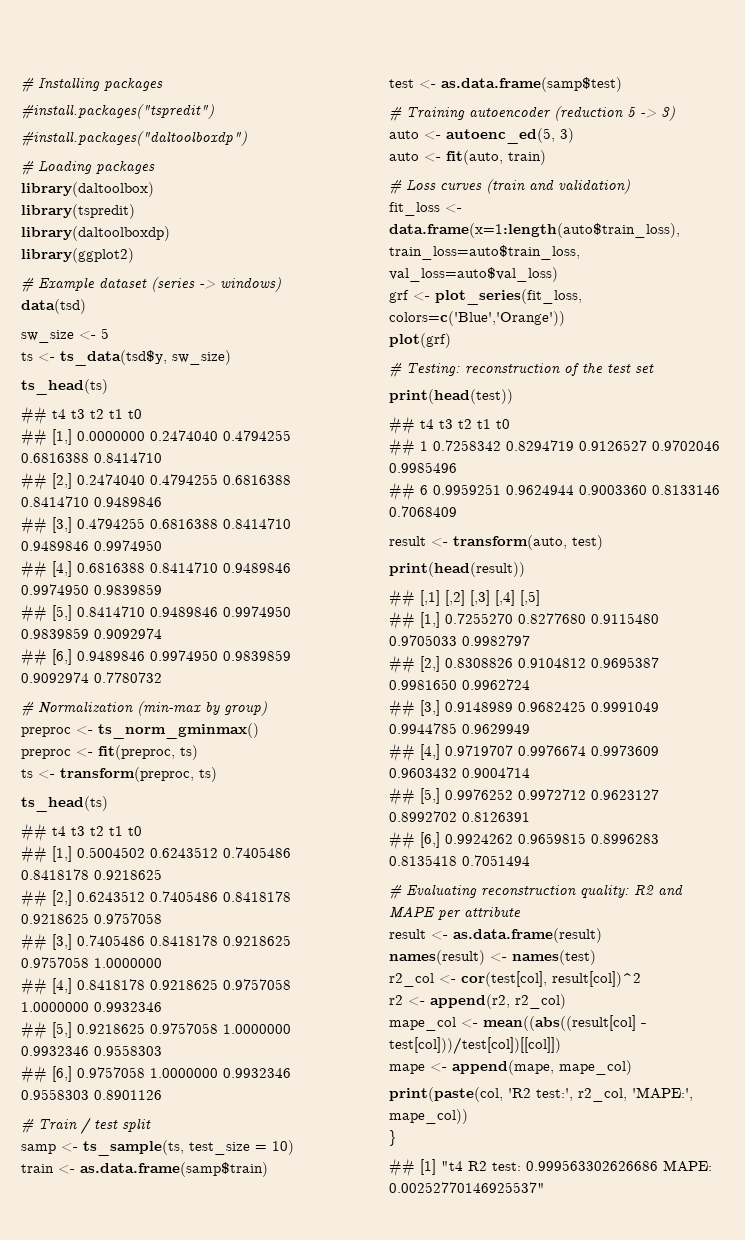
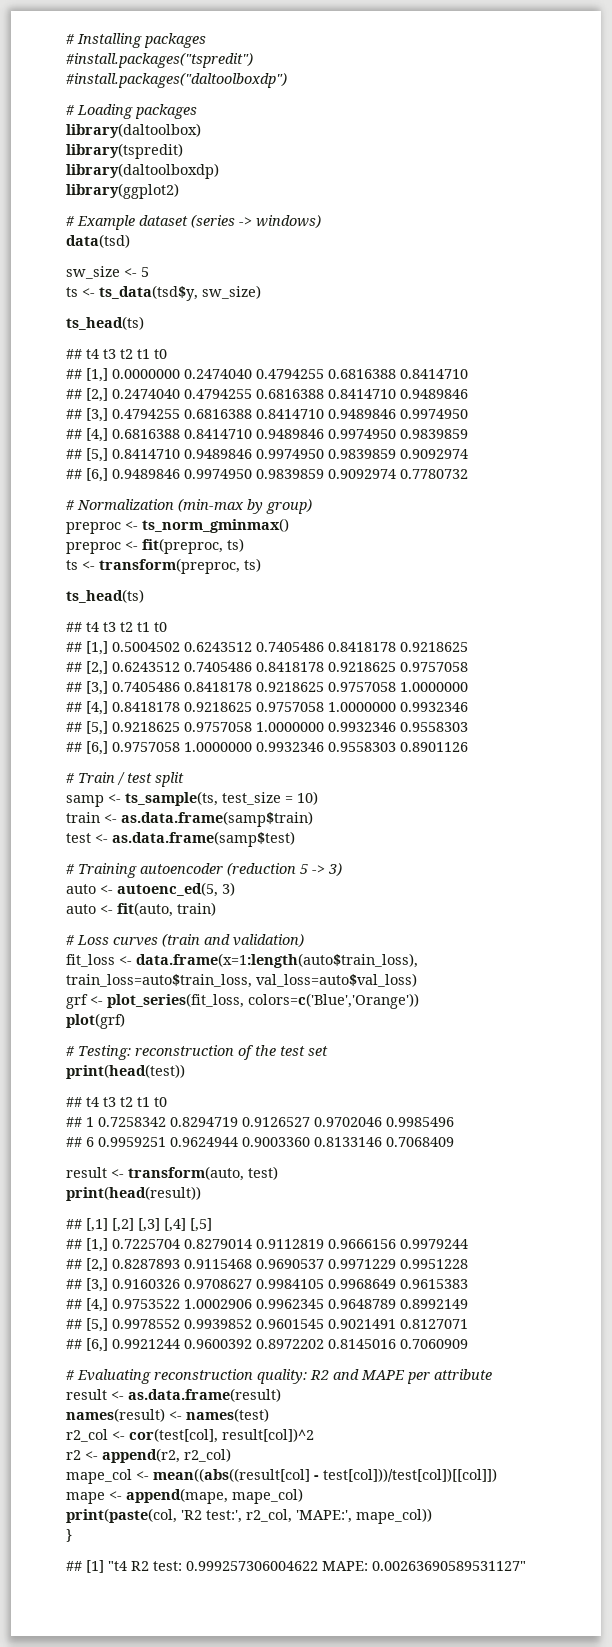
- ## [1,] 0.7255270 0.8277680 0.9115480 0.9705033 0.9982797
- ## [2,] 0.8308826 0.9104812 0.9695387 0.9981650 0.9962724
- ## [3,] 0.9148989 0.9682425 0.9991049 0.9944785 0.9629949
- ## [4,] 0.9719707 0.9976674 0.9973609 0.9603432 0.9004714
- ## [5,] 0.9976252 0.9972712 0.9623127 0.8992702 0.8126391
- ## [6,] 0.9924262 0.9659815 0.8996283 0.8135418 0.7051494
+ ## [1,] 0.7225704 0.8279014 0.9112819 0.9666156 0.9979244
+ ## [2,] 0.8287893 0.9115468 0.9690537 0.9971229 0.9951228
+ ## [3,] 0.9160326 0.9708627 0.9984105 0.9968649 0.9615383
+ ## [4,] 0.9753522 1.0002906 0.9962345 0.9648789 0.8992149
+ ## [5,] 0.9978552 0.9939852 0.9601545 0.9021491 0.8127071
+ ## [6,] 0.9921244 0.9600392 0.8972202 0.8145016 0.7060909
- ## [1] "t4 R2 test: 0.999563302626686 MAPE: 0.00252770146925537"
+ ## [1] "t4 R2 test: 0.999257306004622 MAPE: 0.00263690589531127"

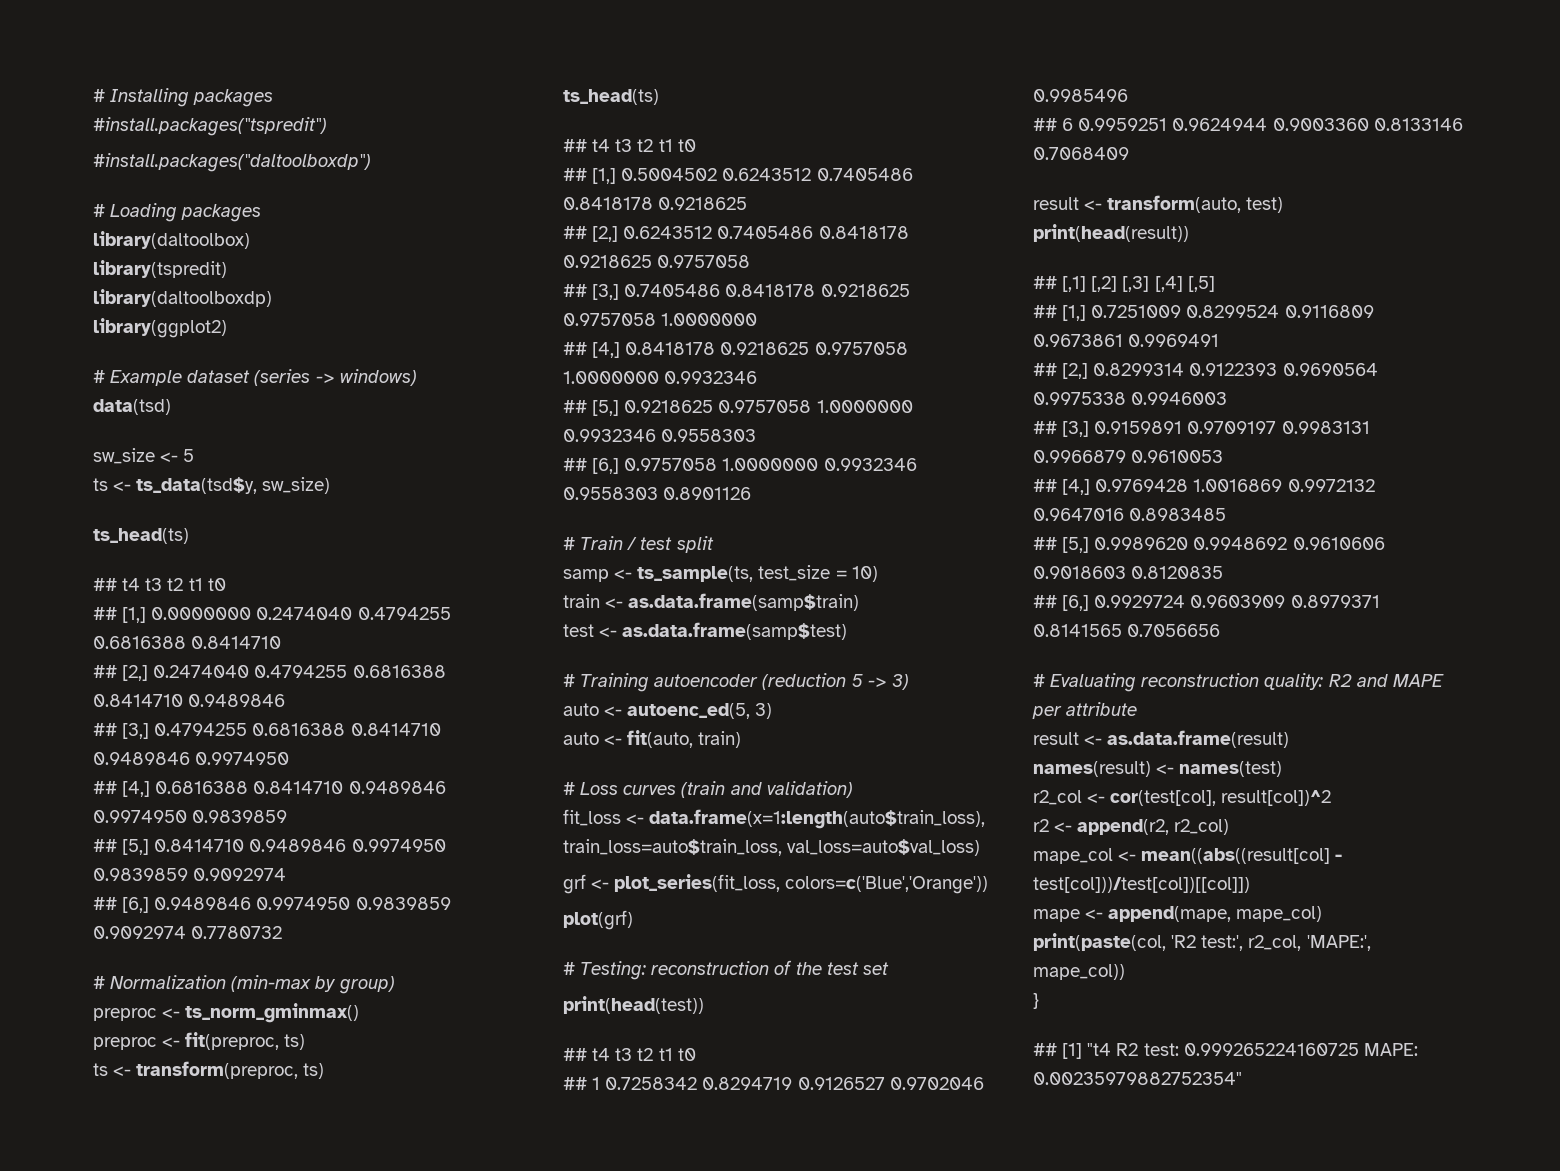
- ## [1,] 0.7225704 0.8279014 0.9112819 0.9666156 0.9979244
- ## [2,] 0.8287893 0.9115468 0.9690537 0.9971229 0.9951228
- ## [3,] 0.9160326 0.9708627 0.9984105 0.9968649 0.9615383
- ## [4,] 0.9753522 1.0002906 0.9962345 0.9648789 0.8992149
- ## [5,] 0.9978552 0.9939852 0.9601545 0.9021491 0.8127071
- ## [6,] 0.9921244 0.9600392 0.8972202 0.8145016 0.7060909
+ ## [1,] 0.7251009 0.8299524 0.9116809 0.9673861 0.9969491
+ ## [2,] 0.8299314 0.9122393 0.9690564 0.9975338 0.9946003
+ ## [3,] 0.9159891 0.9709197 0.9983131 0.9966879 0.9610053
+ ## [4,] 0.9769428 1.0016869 0.9972132 0.9647016 0.8983485
+ ## [5,] 0.9989620 0.9948692 0.9610606 0.9018603 0.8120835
+ ## [6,] 0.9929724 0.9603909 0.8979371 0.8141565 0.7056656
- ## [1] "t4 R2 test: 0.999257306004622 MAPE: 0.00263690589531127"
+ ## [1] "t4 R2 test: 0.999265224160725 MAPE: 0.00235979882752354"

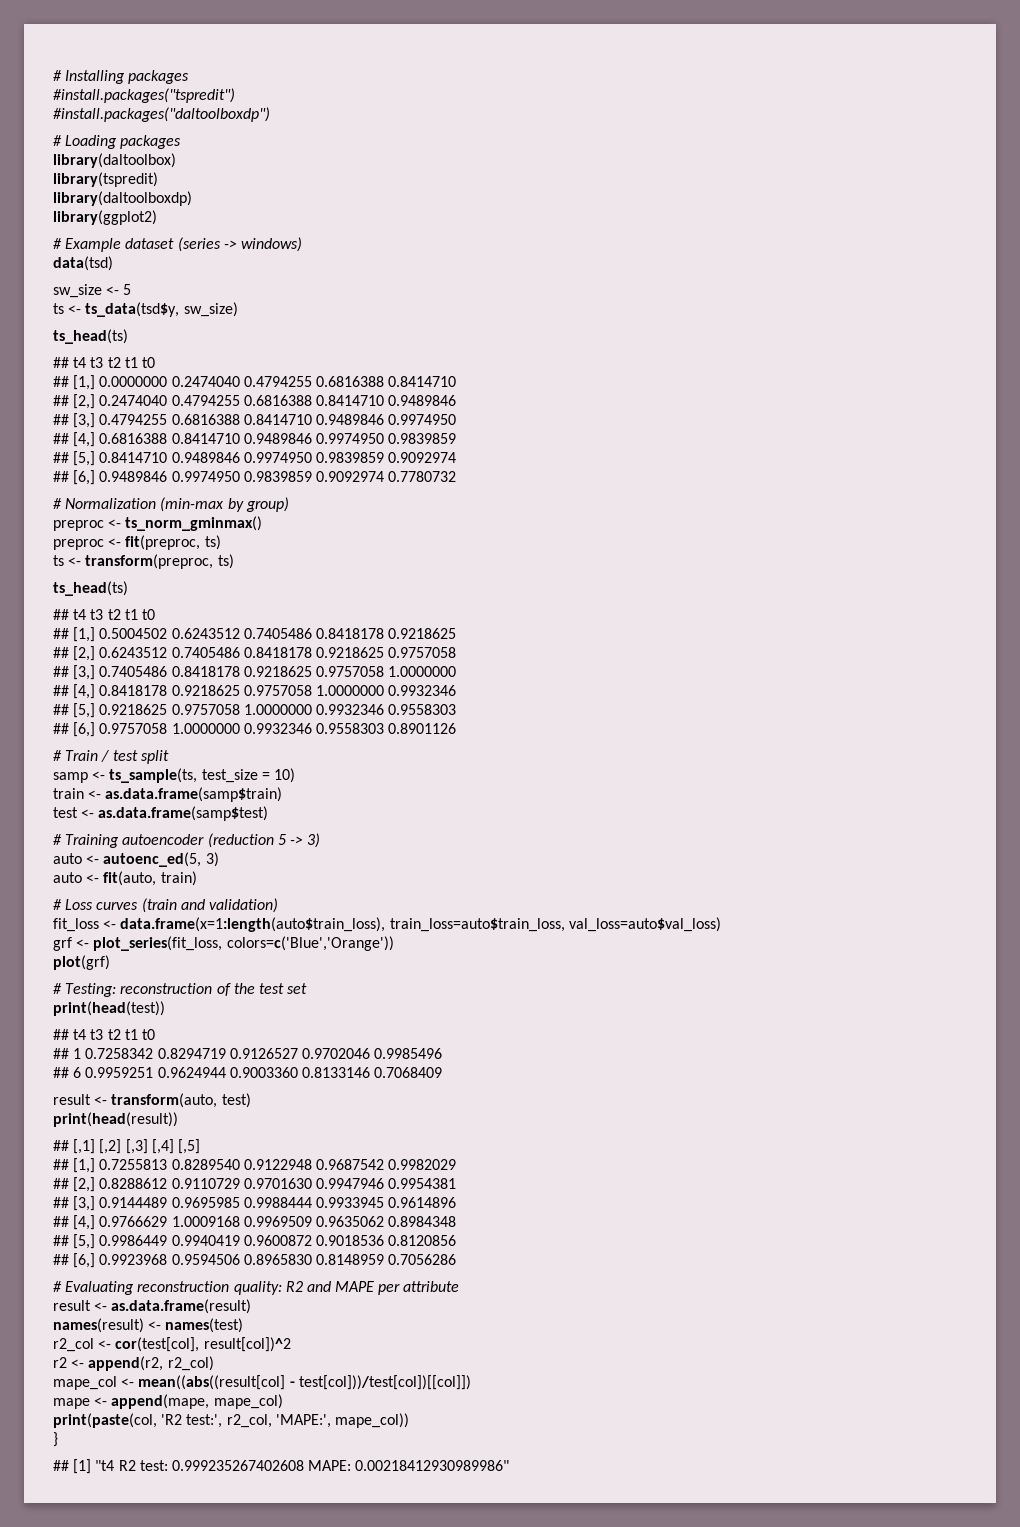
- ## [1,] 0.7251009 0.8299524 0.9116809 0.9673861 0.9969491
- ## [2,] 0.8299314 0.9122393 0.9690564 0.9975338 0.9946003
- ## [3,] 0.9159891 0.9709197 0.9983131 0.9966879 0.9610053
- ## [4,] 0.9769428 1.0016869 0.9972132 0.9647016 0.8983485
- ## [5,] 0.9989620 0.9948692 0.9610606 0.9018603 0.8120835
- ## [6,] 0.9929724 0.9603909 0.8979371 0.8141565 0.7056656
+ ## [1,] 0.7255813 0.8289540 0.9122948 0.9687542 0.9982029
+ ## [2,] 0.8288612 0.9110729 0.9701630 0.9947946 0.9954381
+ ## [3,] 0.9144489 0.9695985 0.9988444 0.9933945 0.9614896
+ ## [4,] 0.9766629 1.0009168 0.9969509 0.9635062 0.8984348
+ ## [5,] 0.9986449 0.9940419 0.9600872 0.9018536 0.8120856
+ ## [6,] 0.9923968 0.9594506 0.8965830 0.8148959 0.7056286
- ## [1] "t4 R2 test: 0.999265224160725 MAPE: 0.00235979882752354"
+ ## [1] "t4 R2 test: 0.999235267402608 MAPE: 0.00218412930989986"

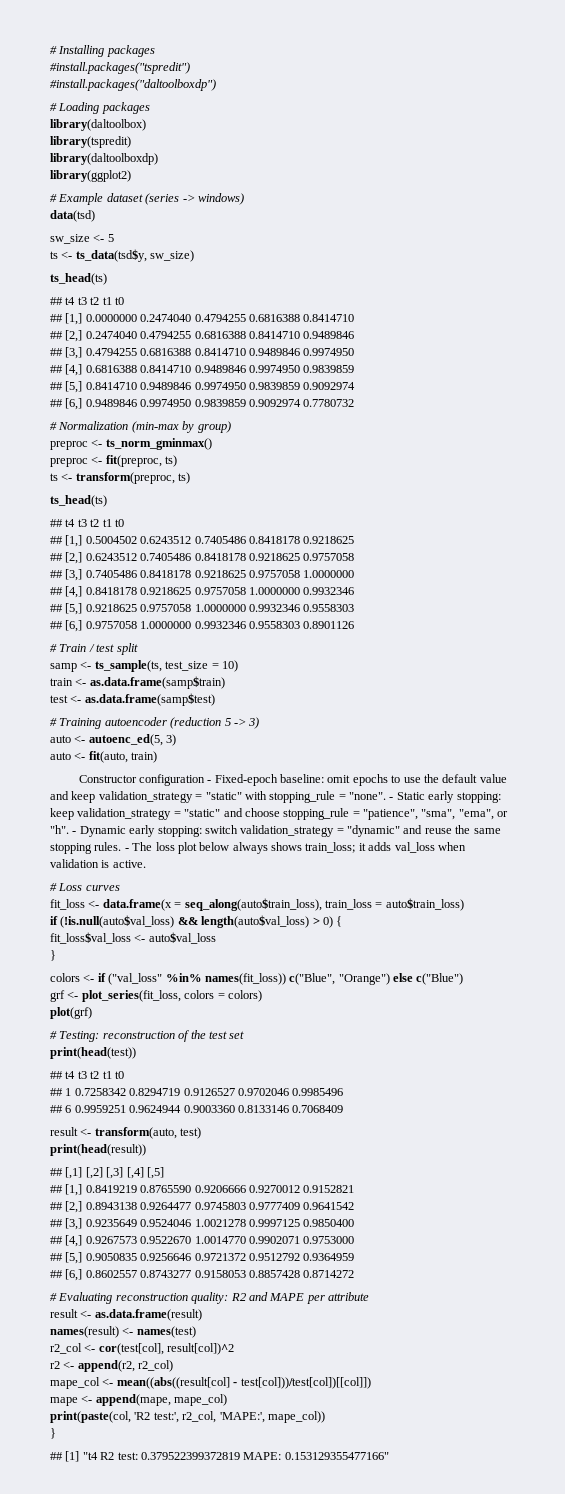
+ Constructor configuration - Fixed-epoch baseline: omit epochs to use the default value and keep validation_strategy = "static" with stopping_rule = "none". - Static early stopping: keep validation_strategy = "static" and choose stopping_rule = "patience", "sma", "ema", or "h". - Dynamic early stopping: switch validation_strategy = "dynamic" and reuse the same stopping rules. - The loss plot below always shows train_loss; it adds val_loss when validation is active.
- # Loss curves (train and validation)
+ # Loss curves
- fit_loss <- data.frame(x=1:length(auto$train_loss), train_loss=auto$train_loss, val_loss=auto$val_loss)
+ fit_loss <- data.frame(x = seq_along(auto$train_loss), train_loss = auto$train_loss)
+ if (!is.null(auto$val_loss) && length(auto$val_loss) > 0) {
+ fit_loss$val_loss <- auto$val_loss
+ }
+ colors <- if ("val_loss" %in% names(fit_loss)) c("Blue", "Orange") else c("Blue")
- grf <- plot_series(fit_loss, colors=c('Blue','Orange'))
+ grf <- plot_series(fit_loss, colors = colors)
- ## [1,] 0.7255813 0.8289540 0.9122948 0.9687542 0.9982029
- ## [2,] 0.8288612 0.9110729 0.9701630 0.9947946 0.9954381
- ## [3,] 0.9144489 0.9695985 0.9988444 0.9933945 0.9614896
- ## [4,] 0.9766629 1.0009168 0.9969509 0.9635062 0.8984348
- ## [5,] 0.9986449 0.9940419 0.9600872 0.9018536 0.8120856
- ## [6,] 0.9923968 0.9594506 0.8965830 0.8148959 0.7056286
+ ## [1,] 0.8419219 0.8765590 0.9206666 0.9270012 0.9152821
+ ## [2,] 0.8943138 0.9264477 0.9745803 0.9777409 0.9641542
+ ## [3,] 0.9235649 0.9524046 1.0021278 0.9997125 0.9850400
+ ## [4,] 0.9267573 0.9522670 1.0014770 0.9902071 0.9753000
+ ## [5,] 0.9050835 0.9256646 0.9721372 0.9512792 0.9364959
+ ## [6,] 0.8602557 0.8743277 0.9158053 0.8857428 0.8714272
- ## [1] "t4 R2 test: 0.999235267402608 MAPE: 0.00218412930989986"
+ ## [1] "t4 R2 test: 0.379522399372819 MAPE: 0.153129355477166"

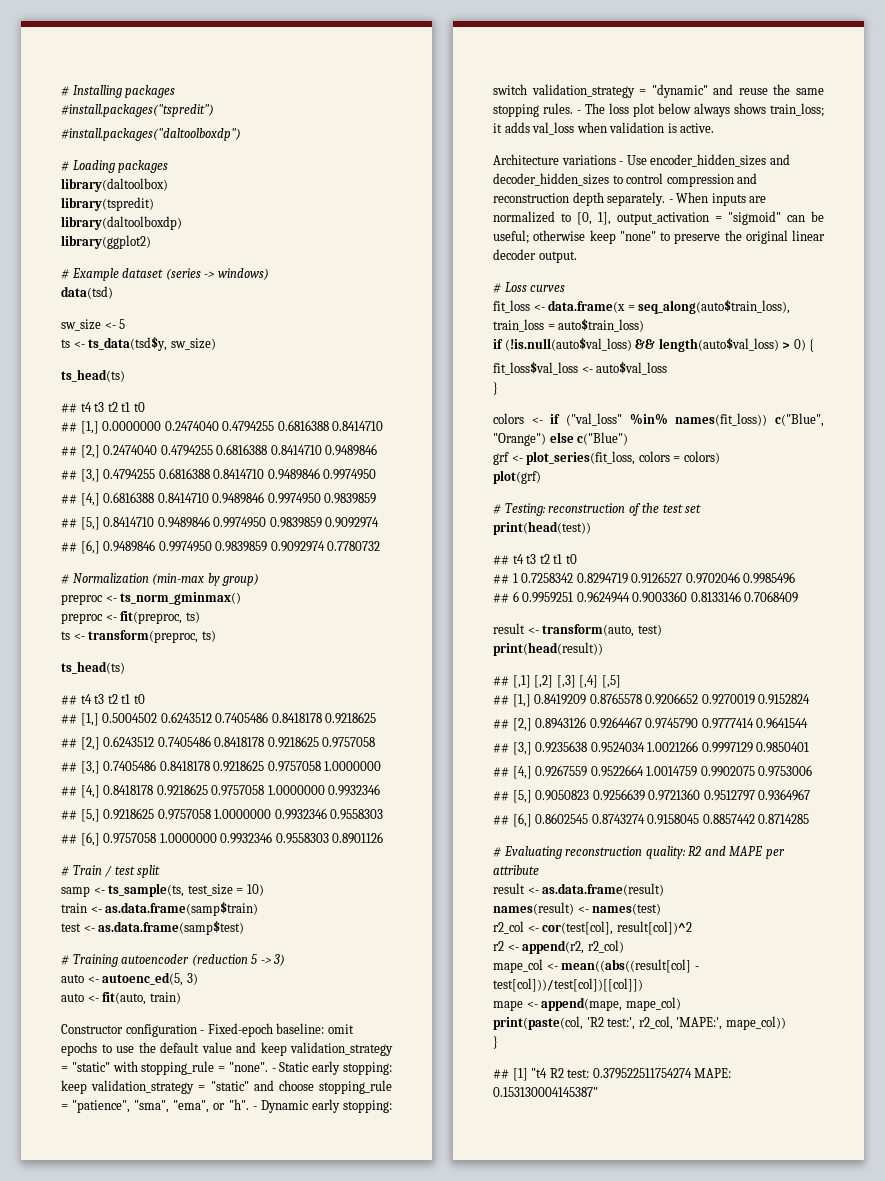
+ Architecture variations - Use encoder_hidden_sizes and decoder_hidden_sizes to control compression and reconstruction depth separately. - When inputs are normalized to [0, 1], output_activation = "sigmoid" can be useful; otherwise keep "none" to preserve the original linear decoder output.
- ## [1,] 0.8419219 0.8765590 0.9206666 0.9270012 0.9152821
- ## [2,] 0.8943138 0.9264477 0.9745803 0.9777409 0.9641542
- ## [3,] 0.9235649 0.9524046 1.0021278 0.9997125 0.9850400
- ## [4,] 0.9267573 0.9522670 1.0014770 0.9902071 0.9753000
- ## [5,] 0.9050835 0.9256646 0.9721372 0.9512792 0.9364959
- ## [6,] 0.8602557 0.8743277 0.9158053 0.8857428 0.8714272
+ ## [1,] 0.8419209 0.8765578 0.9206652 0.9270019 0.9152824
+ ## [2,] 0.8943126 0.9264467 0.9745790 0.9777414 0.9641544
+ ## [3,] 0.9235638 0.9524034 1.0021266 0.9997129 0.9850401
+ ## [4,] 0.9267559 0.9522664 1.0014759 0.9902075 0.9753006
+ ## [5,] 0.9050823 0.9256639 0.9721360 0.9512797 0.9364967
+ ## [6,] 0.8602545 0.8743274 0.9158045 0.8857442 0.8714285
- ## [1] "t4 R2 test: 0.379522399372819 MAPE: 0.153129355477166"
+ ## [1] "t4 R2 test: 0.379522511754274 MAPE: 0.153130004145387"

